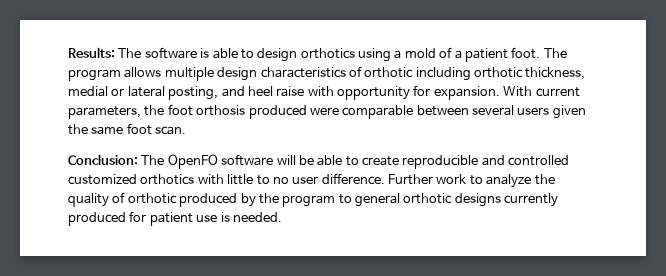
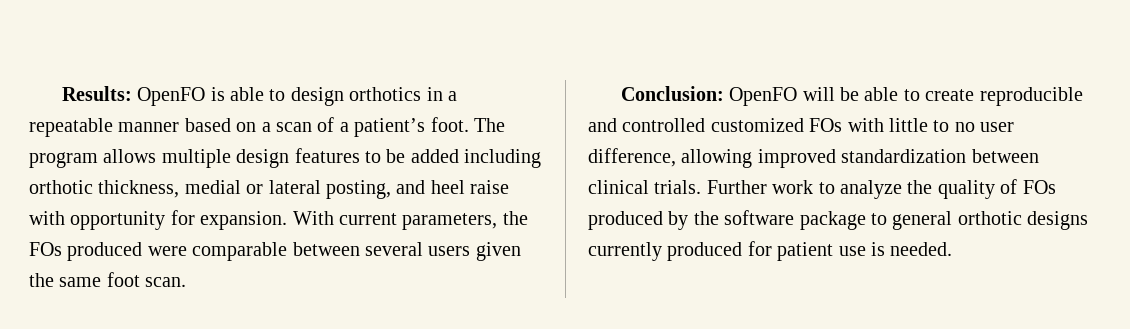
- Results: The software is able to design orthotics using a mold of a patient foot.
+ Results: OpenFO is able to design orthotics in a repeatable manner based on a scan of a patient’s foot.
- The program allows multiple design characteristics of orthotic including orthotic thickness, medial or lateral posting, and heel raise with opportunity for expansion.
+ The program allows multiple design features to be added including orthotic thickness, medial or lateral posting, and heel raise with opportunity for expansion.
- With current parameters, the foot orthosis produced were comparable between several users given the same foot scan.
+ With current parameters, the FOs produced were comparable between several users given the same foot scan.
- Conclusion: The OpenFO software will be able to create reproducible and controlled customized orthotics with little to no user difference.
+ Conclusion: OpenFO will be able to create reproducible and controlled customized FOs with little to no user difference, allowing improved standardization between clinical trials.
- Further work to analyze the quality of orthotic produced by the program to general orthotic designs currently produced for patient use is needed.
+ Further work to analyze the quality of FOs produced by the software package to general orthotic designs currently produced for patient use is needed.

